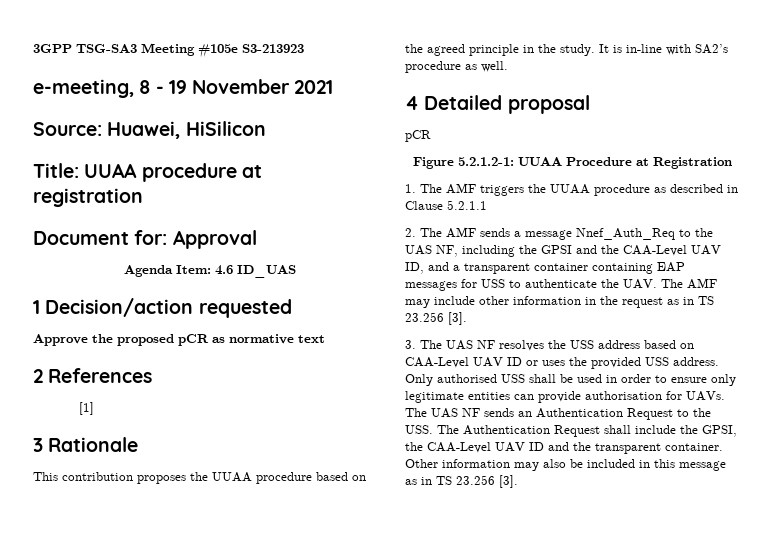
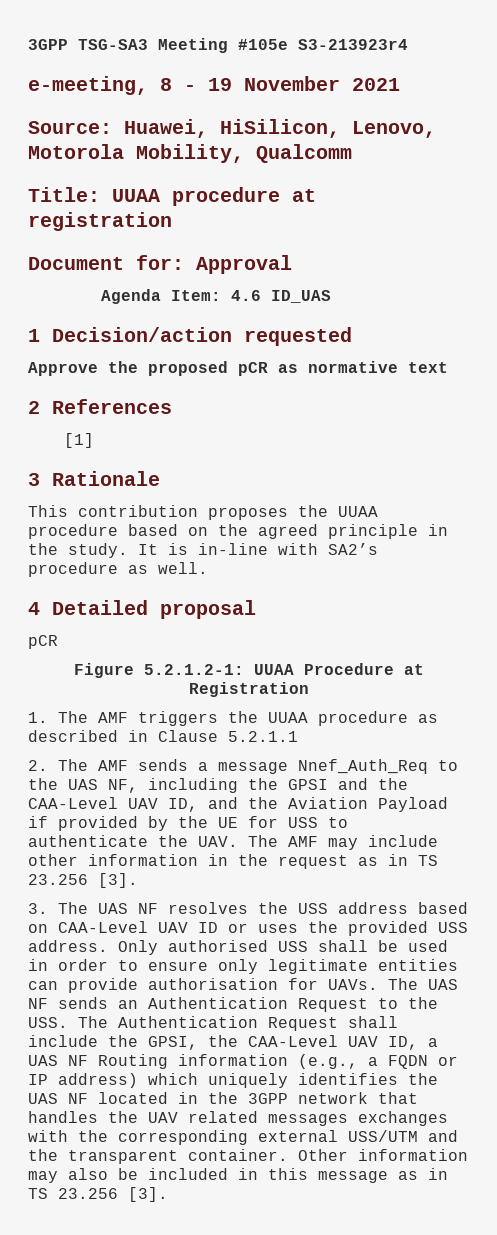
- 3GPP TSG-SA3 Meeting #105e S3-213923
+ 3GPP TSG-SA3 Meeting #105e S3-213923r4
- Source: Huawei, HiSilicon
+ Source: Huawei, HiSilicon, Lenovo, Motorola Mobility, Qualcomm
- 2. The AMF sends a message Nnef_Auth_Req to the UAS NF, including the GPSI and the CAA-Level UAV ID, and a transparent container containing EAP messages for USS to authenticate the UAV. The AMF may include other information in the request as in TS 23.256 [3].
+ 2. The AMF sends a message Nnef_Auth_Req to the UAS NF, including the GPSI and the CAA-Level UAV ID, and the Aviation Payload if provided by the UE for USS to authenticate the UAV. The AMF may include other information in the request as in TS 23.256 [3].
- The UAS NF sends an Authentication Request to the USS. The Authentication Request shall include the GPSI, the CAA-Level UAV ID and the transparent container.
+ The UAS NF sends an Authentication Request to the USS. The Authentication Request shall include the GPSI, the CAA-Level UAV ID, a UAS NF Routing information (e.g., a FQDN or IP address) which uniquely identifies the UAS NF located in the 3GPP network that handles the UAV related messages exchanges with the corresponding external USS/UTM and the transparent container.

